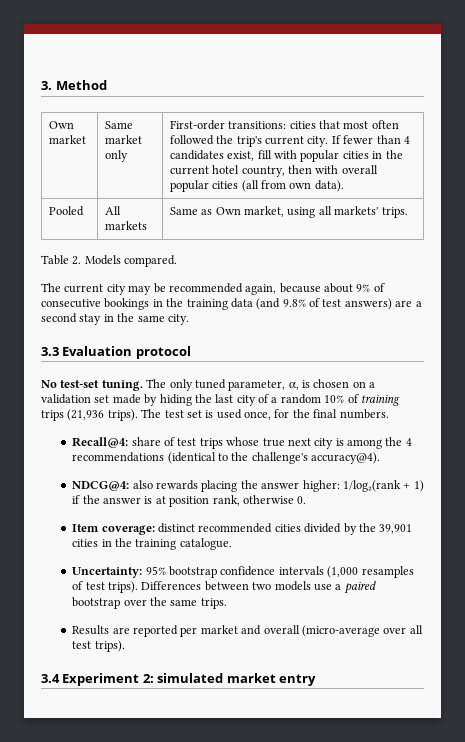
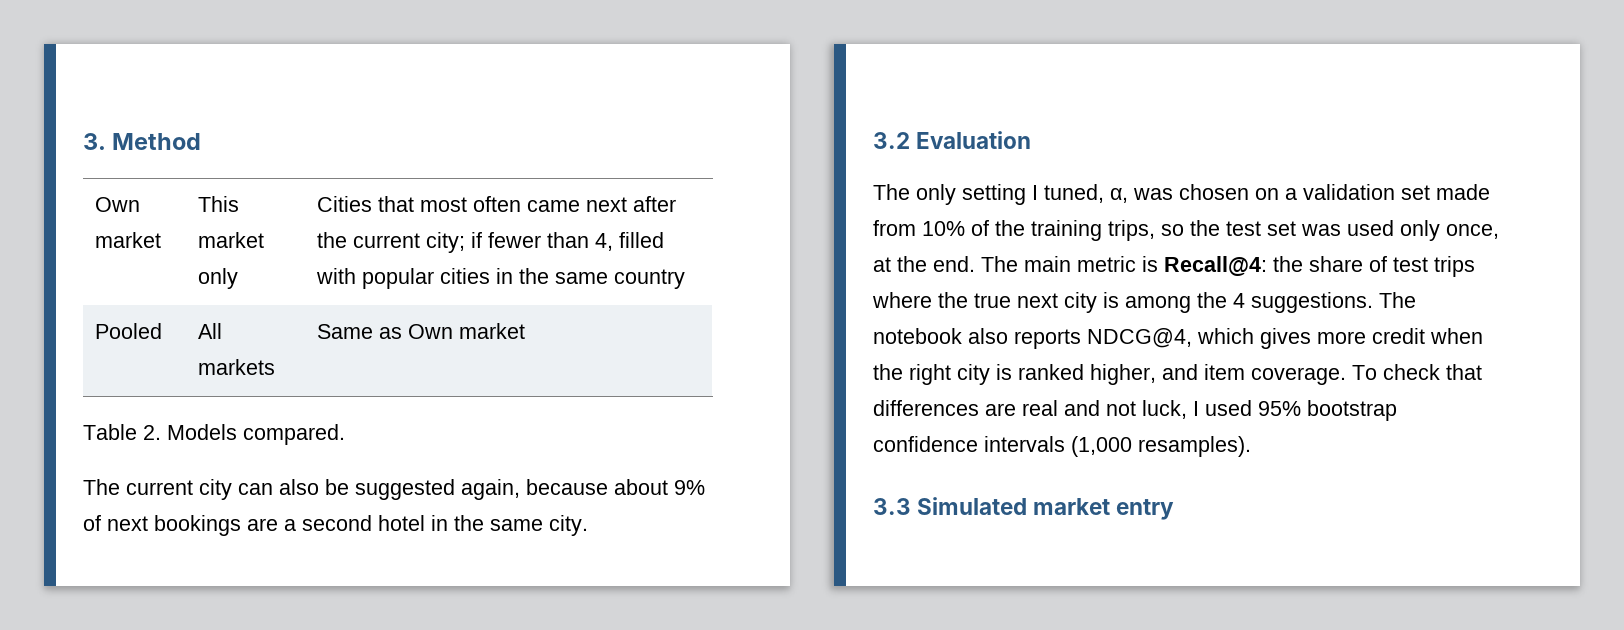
- Own market | Same market only | First-order transitions: cities that most often followed the trip's current city. If fewer than 4 candidates exist, fill with popular cities in the current hotel country, then with overall popular cities (all from own data).
+ Own market | This market only | Cities that most often came next after the current city; if fewer than 4, filled with popular cities in the same country
- Pooled | All markets | Same as Own market, using all markets' trips.
+ Pooled | All markets | Same as Own market
- The current city may be recommended again, because about 9% of consecutive bookings in the training data (and 9.8% of test answers) are a second stay in the same city.
+ The current city can also be suggested again, because about 9% of next bookings are a second hotel in the same city.
- 3.3 Evaluation protocol
- No test-set tuning. The only tuned parameter, α, is chosen on a validation set made by hiding the last city of a random 10% of training trips (21,936 trips). The test set is used once, for the final numbers.
- Recall@4: share of test trips whose true next city is among the 4 recommendations (identical to the challenge's accuracy@4).
- NDCG@4: also rewards placing the answer higher: 1/log₂(rank + 1) if the answer is at position rank, otherwise 0.
- Item coverage: distinct recommended cities divided by the 39,901 cities in the training catalogue.
- Uncertainty: 95% bootstrap confidence intervals (1,000 resamples of test trips). Differences between two models use a paired bootstrap over the same trips.
- Results are reported per market and overall (micro-average over all test trips).
- 3.4 Experiment 2: simulated market entry
+ 3.2 Evaluation
+ The only setting I tuned, α, was chosen on a validation set made from 10% of the training trips, so the test set was used only once, at the end. The main metric is Recall@4: the share of test trips where the true next city is among the 4 suggestions. The notebook also reports NDCG@4, which gives more credit when the right city is ranked higher, and item coverage. To check that differences are real and not luck, I used 95% bootstrap confidence intervals (1,000 resamples).
+ 3.3 Simulated market entry

